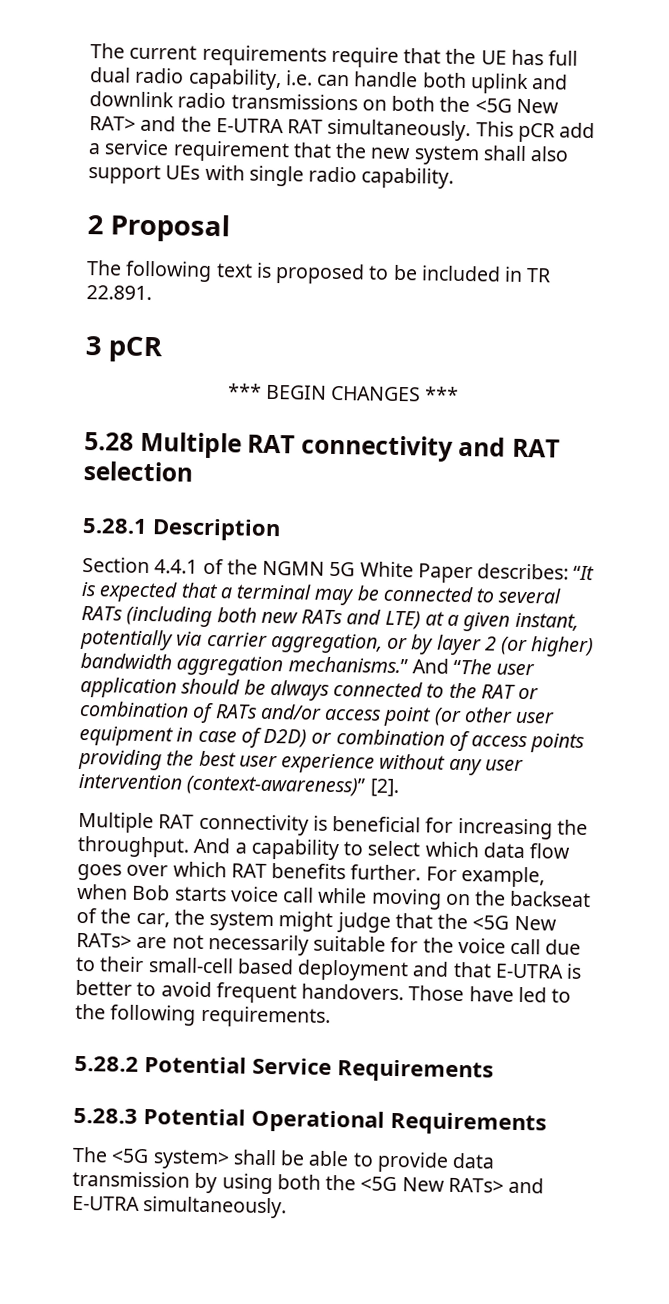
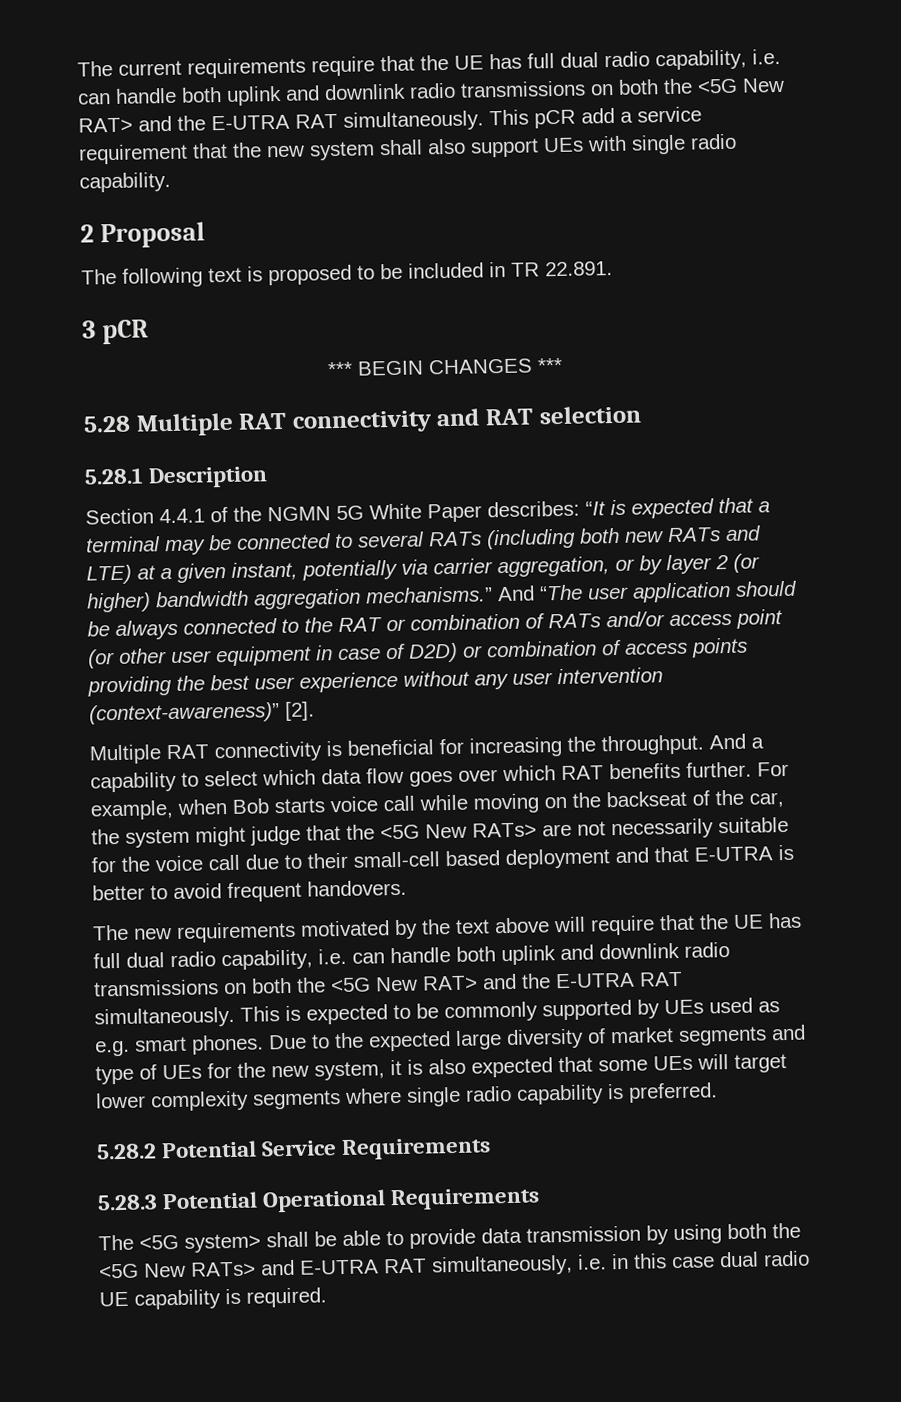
- For example, when Bob starts voice call while moving on the backseat of the car, the system might judge that the <5G New RATs> are not necessarily suitable for the voice call due to their small-cell based deployment and that E-UTRA is better to avoid frequent handovers. Those have led to the following requirements.
+ For example, when Bob starts voice call while moving on the backseat of the car, the system might judge that the <5G New RATs> are not necessarily suitable for the voice call due to their small-cell based deployment and that E-UTRA is better to avoid frequent handovers.
+ The new requirements motivated by the text above will require that the UE has full dual radio capability, i.e. can handle both uplink and downlink radio transmissions on both the <5G New RAT> and the E-UTRA RAT simultaneously. This is expected to be commonly supported by UEs used as e.g. smart phones. Due to the expected large diversity of market segments and type of UEs for the new system, it is also expected that some UEs will target lower complexity segments where single radio capability is preferred.
- The <5G system> shall be able to provide data transmission by using both the <5G New RATs> and E-UTRA simultaneously.
+ The <5G system> shall be able to provide data transmission by using both the <5G New RATs> and E-UTRA RAT simultaneously, i.e. in this case dual radio UE capability is required.

